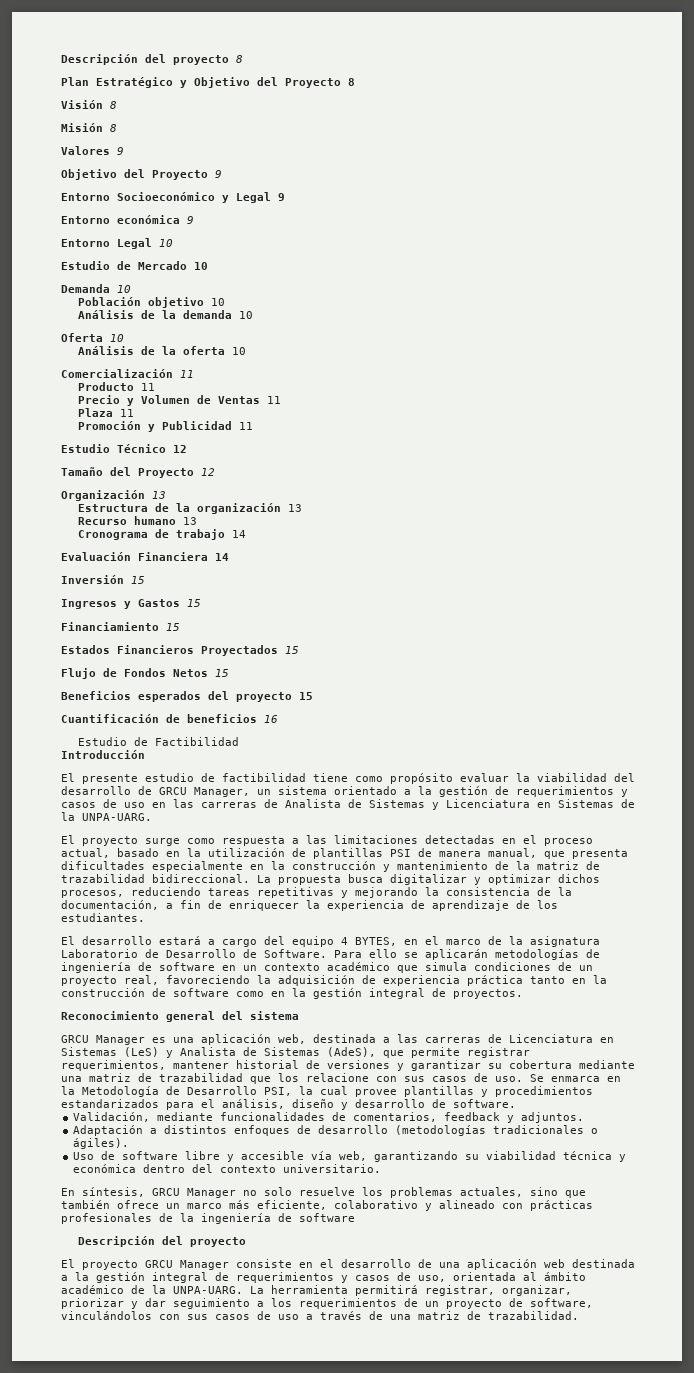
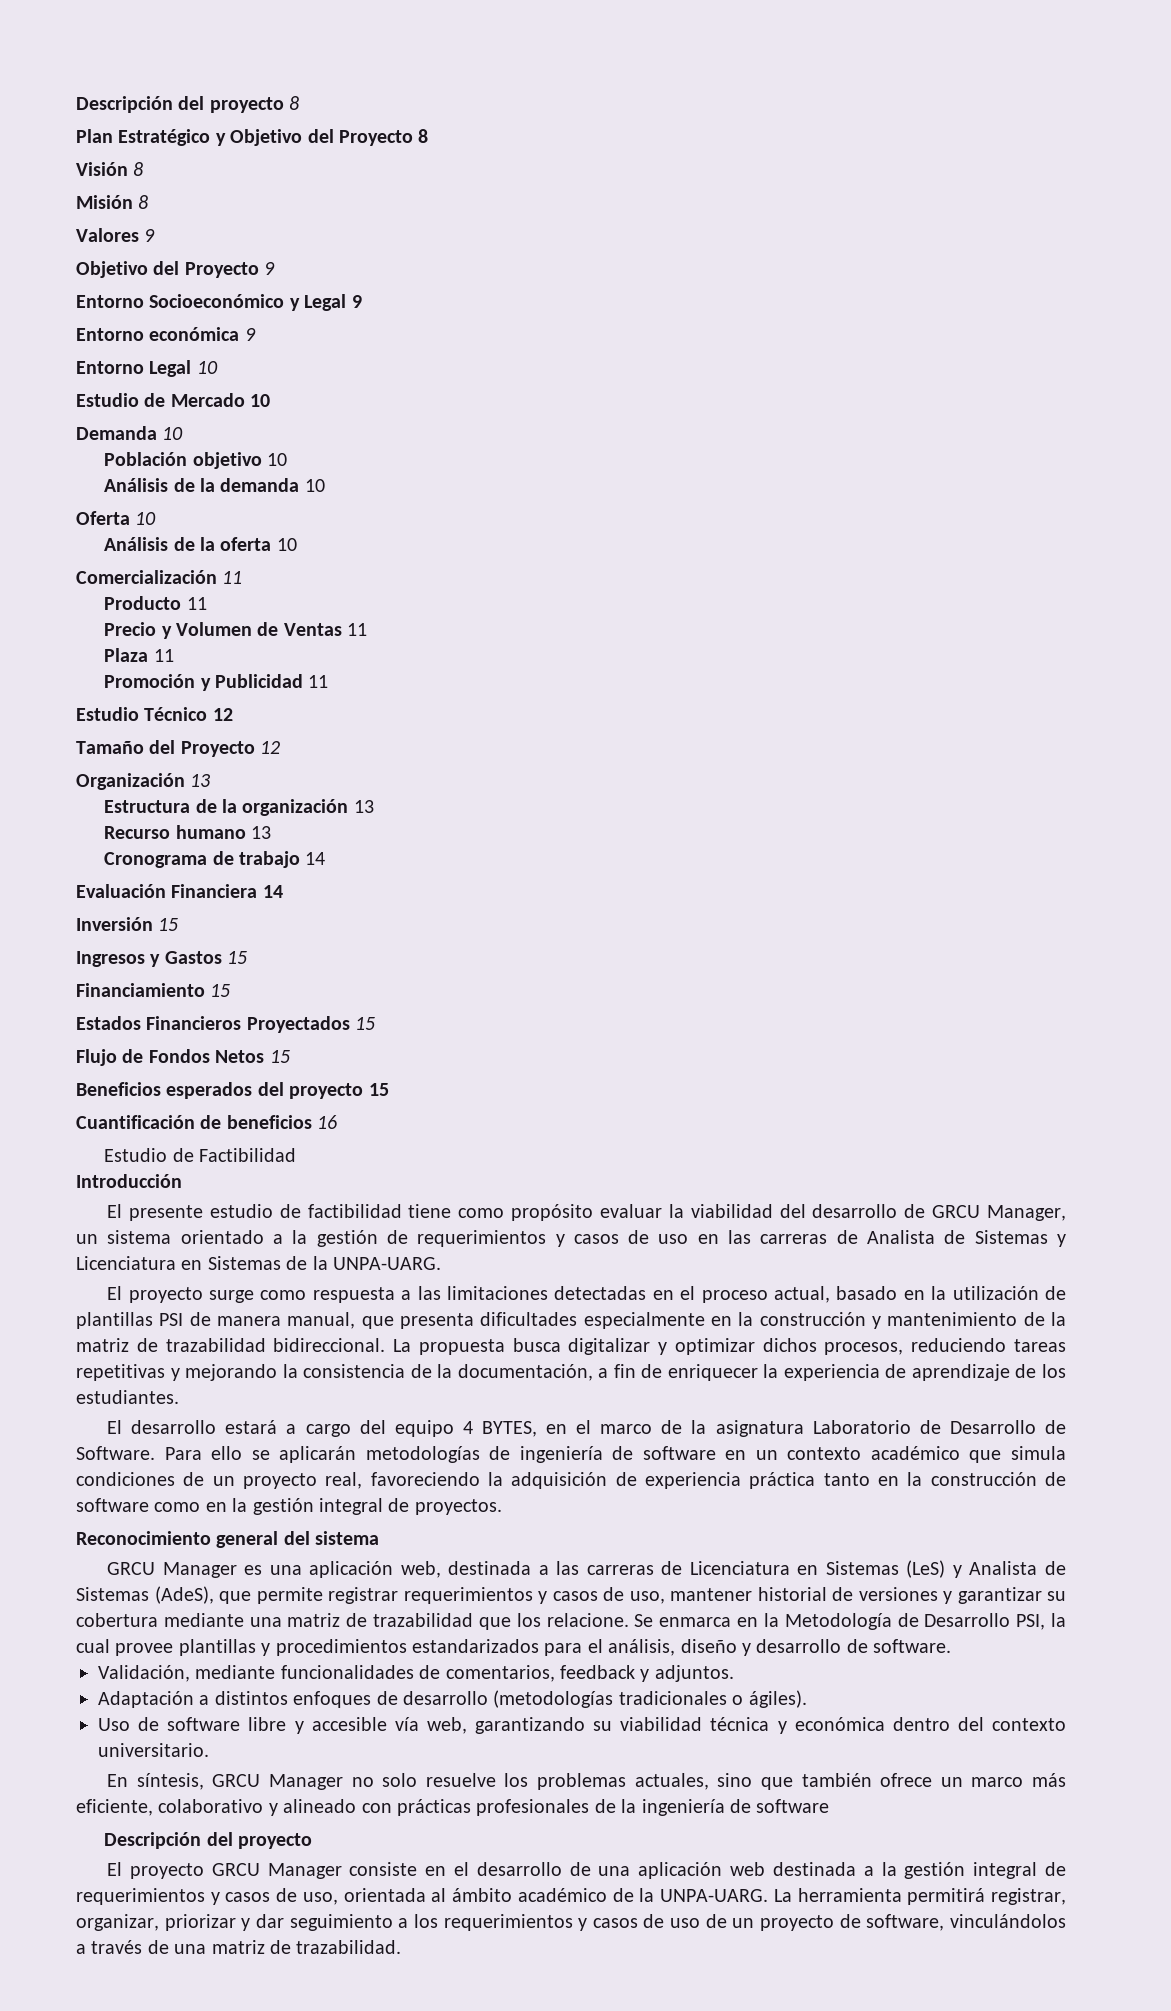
- GRCU Manager es una aplicación web, destinada a las carreras de Licenciatura en Sistemas (LeS) y Analista de Sistemas (AdeS), que permite registrar requerimientos, mantener historial de versiones y garantizar su cobertura mediante una matriz de trazabilidad que los relacione con sus casos de uso.
+ GRCU Manager es una aplicación web, destinada a las carreras de Licenciatura en Sistemas (LeS) y Analista de Sistemas (AdeS), que permite registrar requerimientos y casos de uso, mantener historial de versiones y garantizar su cobertura mediante una matriz de trazabilidad que los relacione.
- La herramienta permitirá registrar, organizar, priorizar y dar seguimiento a los requerimientos de un proyecto de software, vinculándolos con sus casos de uso a través de una matriz de trazabilidad.
+ La herramienta permitirá registrar, organizar, priorizar y dar seguimiento a los requerimientos y casos de uso de un proyecto de software, vinculándolos a través de una matriz de trazabilidad.

